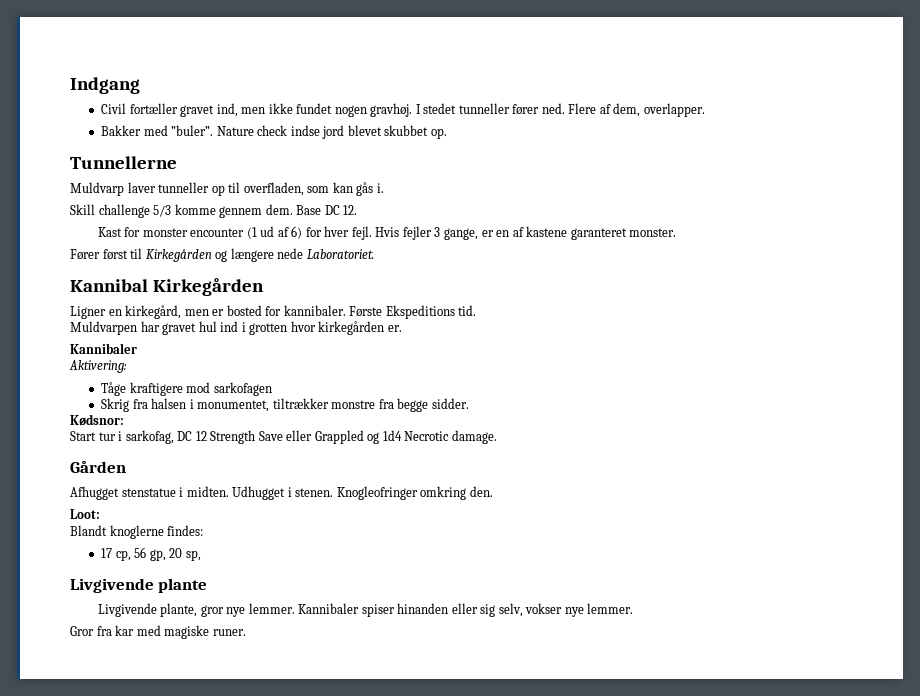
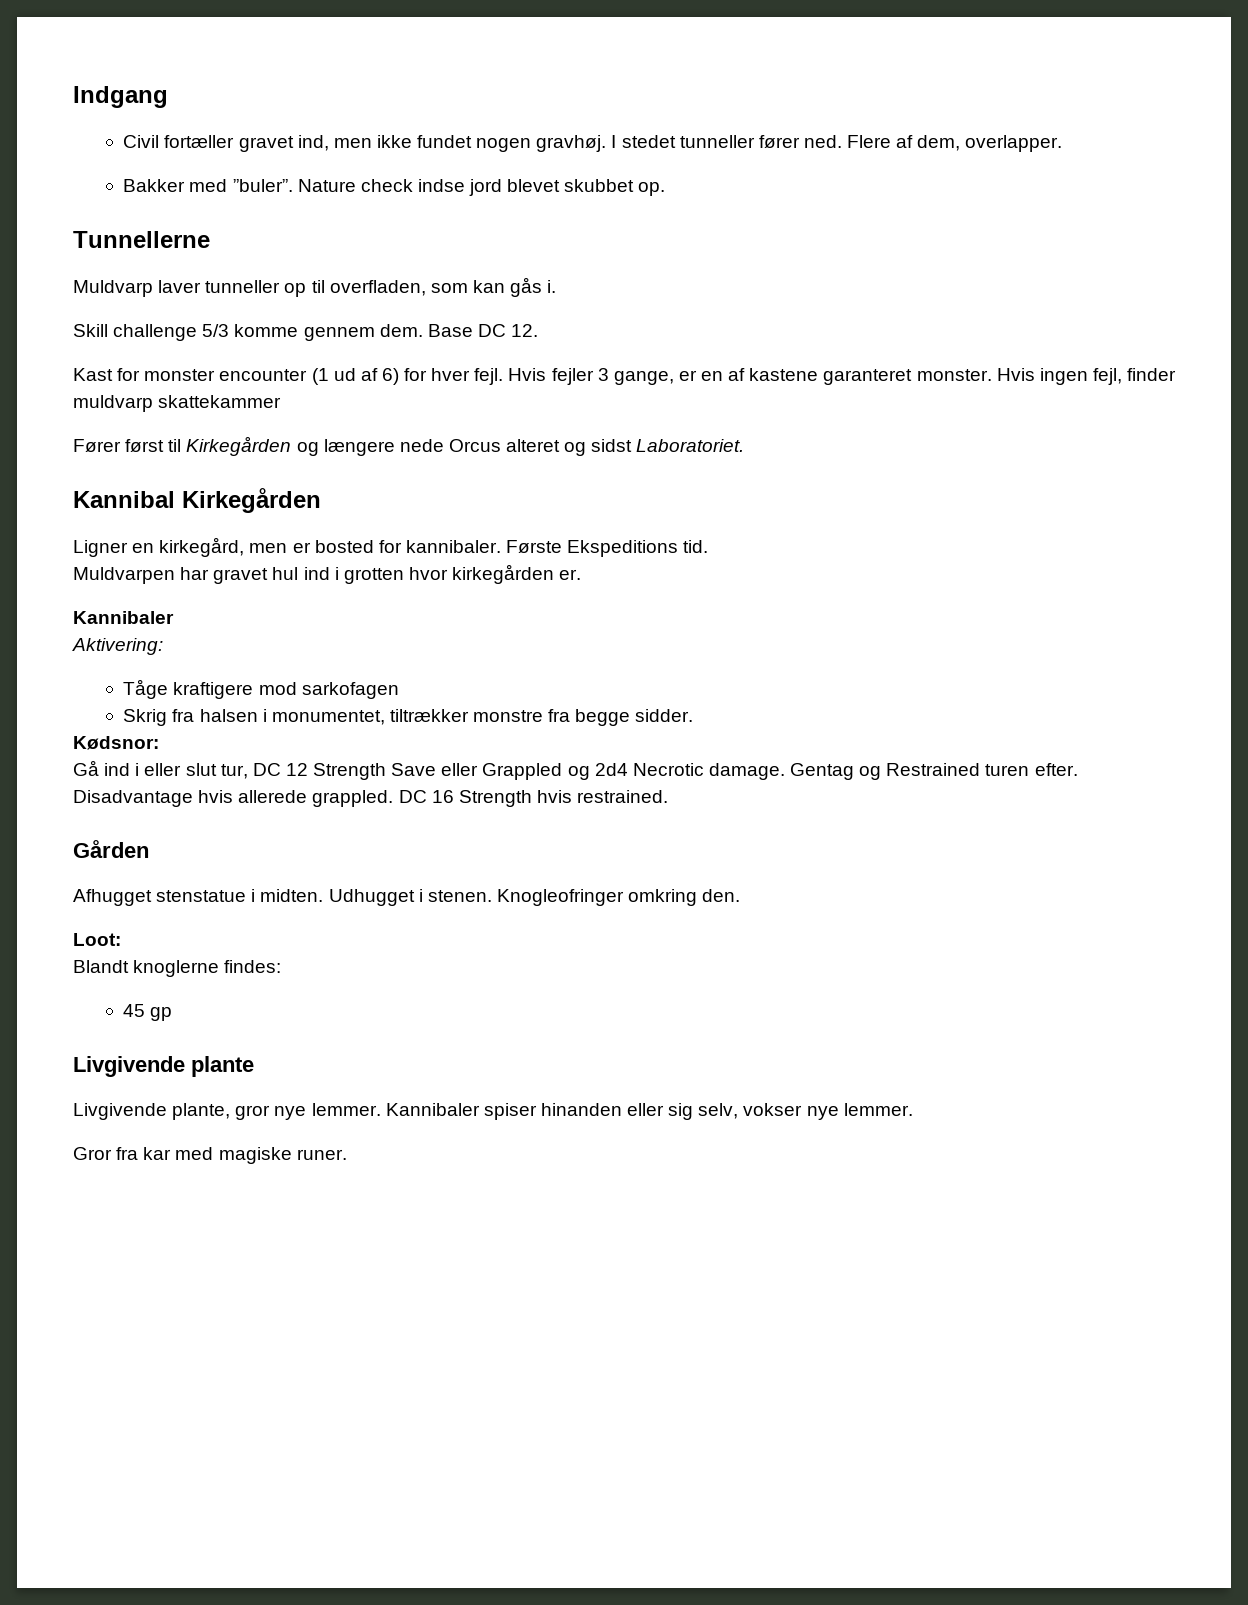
+ Hvis ingen fejl, finder muldvarp skattekammer
- Fører først til Kirkegården og længere nede Laboratoriet.
+ Fører først til Kirkegården og længere nede Orcus alteret og sidst Laboratoriet.
- Start tur i sarkofag, DC 12 Strength Save eller Grappled og 1d4 Necrotic damage.
+ Gå ind i eller slut tur, DC 12 Strength Save eller Grappled og 2d4 Necrotic damage. Gentag og Restrained turen efter. Disadvantage hvis allerede grappled. DC 16 Strength hvis restrained.
- 17 cp, 56 gp, 20 sp,
+ 45 gp

